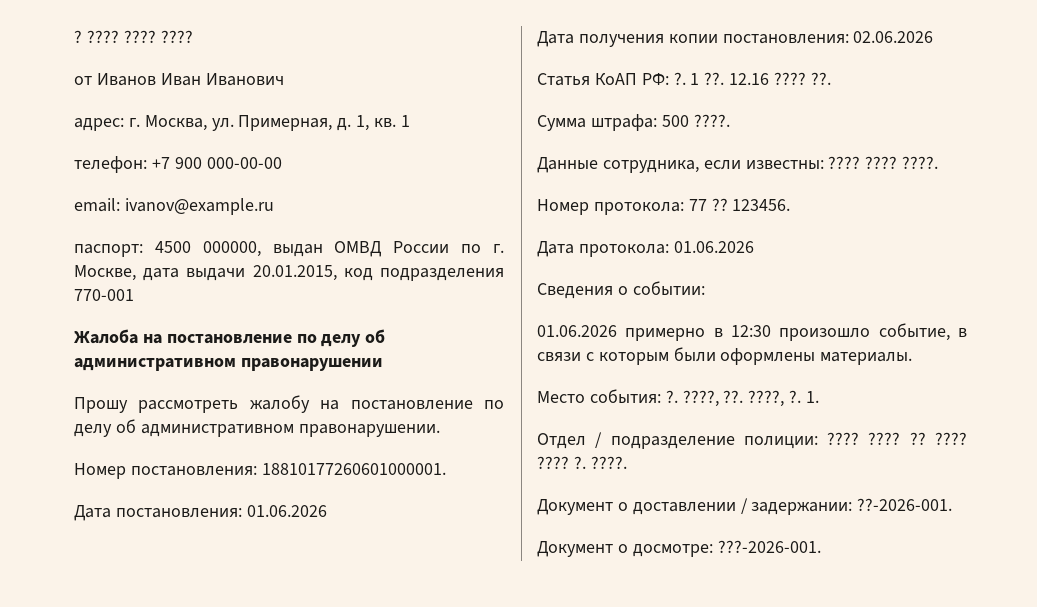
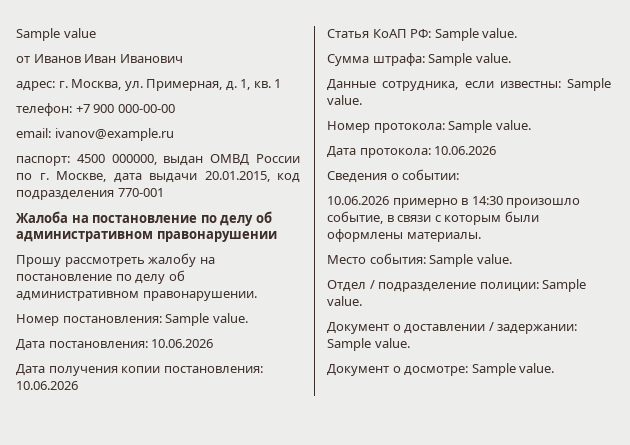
- ? ???? ???? ????
+ Sample value
- Номер постановления: 18810177260601000001.
+ Номер постановления: Sample value.
- Дата постановления: 01.06.2026
+ Дата постановления: 10.06.2026
- Дата получения копии постановления: 02.06.2026
+ Дата получения копии постановления: 10.06.2026
- Статья КоАП РФ: ?. 1 ??. 12.16 ???? ??.
+ Статья КоАП РФ: Sample value.
- Сумма штрафа: 500 ????.
+ Сумма штрафа: Sample value.
- Данные сотрудника, если известны: ???? ???? ????.
+ Данные сотрудника, если известны: Sample value.
- Номер протокола: 77 ?? 123456.
+ Номер протокола: Sample value.
- Дата протокола: 01.06.2026
+ Дата протокола: 10.06.2026
- 01.06.2026 примерно в 12:30 произошло событие, в связи с которым были оформлены материалы.
+ 10.06.2026 примерно в 14:30 произошло событие, в связи с которым были оформлены материалы.
- Место события: ?. ????, ??. ????, ?. 1.
- Отдел / подразделение полиции: ???? ???? ?? ???? ???? ?. ????.
+ Место события: Sample value.
+ Отдел / подразделение полиции: Sample value.
- Документ о доставлении / задержании: ??-2026-001.
+ Документ о доставлении / задержании: Sample value.
- Документ о досмотре: ???-2026-001.
+ Документ о досмотре: Sample value.

